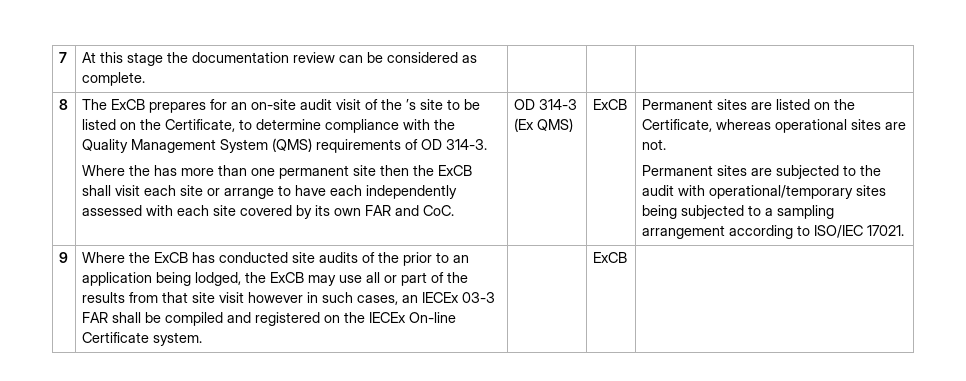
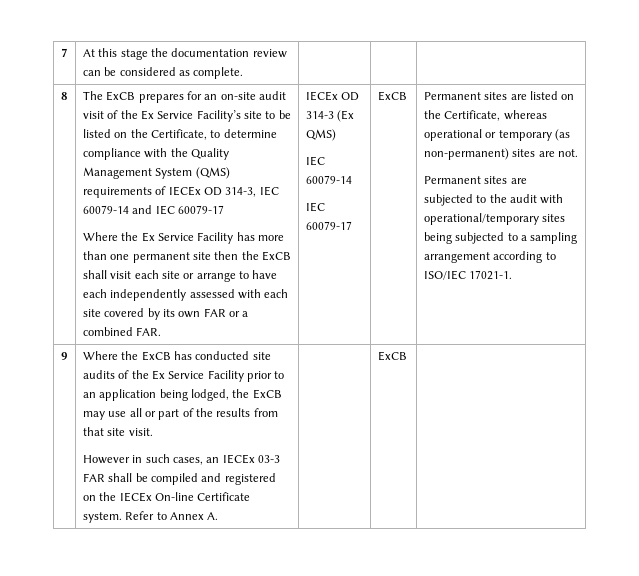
- The ExCB prepares for an on-site audit visit of the ’s site to be listed on the Certificate, to determine compliance with the Quality Management System (QMS) requirements of OD 314-3.
- Where the has more than one permanent site then the ExCB shall visit each site or arrange to have each independently assessed with each site covered by its own FAR and CoC. | OD 314-3 (Ex QMS)
+ The ExCB prepares for an on-site audit visit of the Ex Service Facility’s site to be listed on the Certificate, to determine compliance with the Quality Management System (QMS) requirements of IECEx OD 314-3, IEC 60079-14 and IEC 60079-17
+ Where the Ex Service Facility has more than one permanent site then the ExCB shall visit each site or arrange to have each independently assessed with each site covered by its own FAR or a combined FAR. | IECEx OD 314-3 (Ex QMS)
+ IEC 60079-14
+ IEC 60079-17
- Permanent sites are listed on the Certificate, whereas operational sites are not.
+ Permanent sites are listed on the Certificate, whereas operational or temporary (as non-permanent) sites are not.
- Permanent sites are subjected to the audit with operational/temporary sites being subjected to a sampling arrangement according to ISO/IEC 17021.
+ Permanent sites are subjected to the audit with operational/temporary sites being subjected to a sampling arrangement according to ISO/IEC 17021-1.
- Where the ExCB has conducted site audits of the prior to an application being lodged, the ExCB may use all or part of the results from that site visit however in such cases, an IECEx 03-3 FAR shall be compiled and registered on the IECEx On-line Certificate system.
+ Where the ExCB has conducted site audits of the Ex Service Facility prior to an application being lodged, the ExCB may use all or part of the results from that site visit.
+ However in such cases, an IECEx 03-3 FAR shall be compiled and registered on the IECEx On-line Certificate system. Refer to Annex A.

